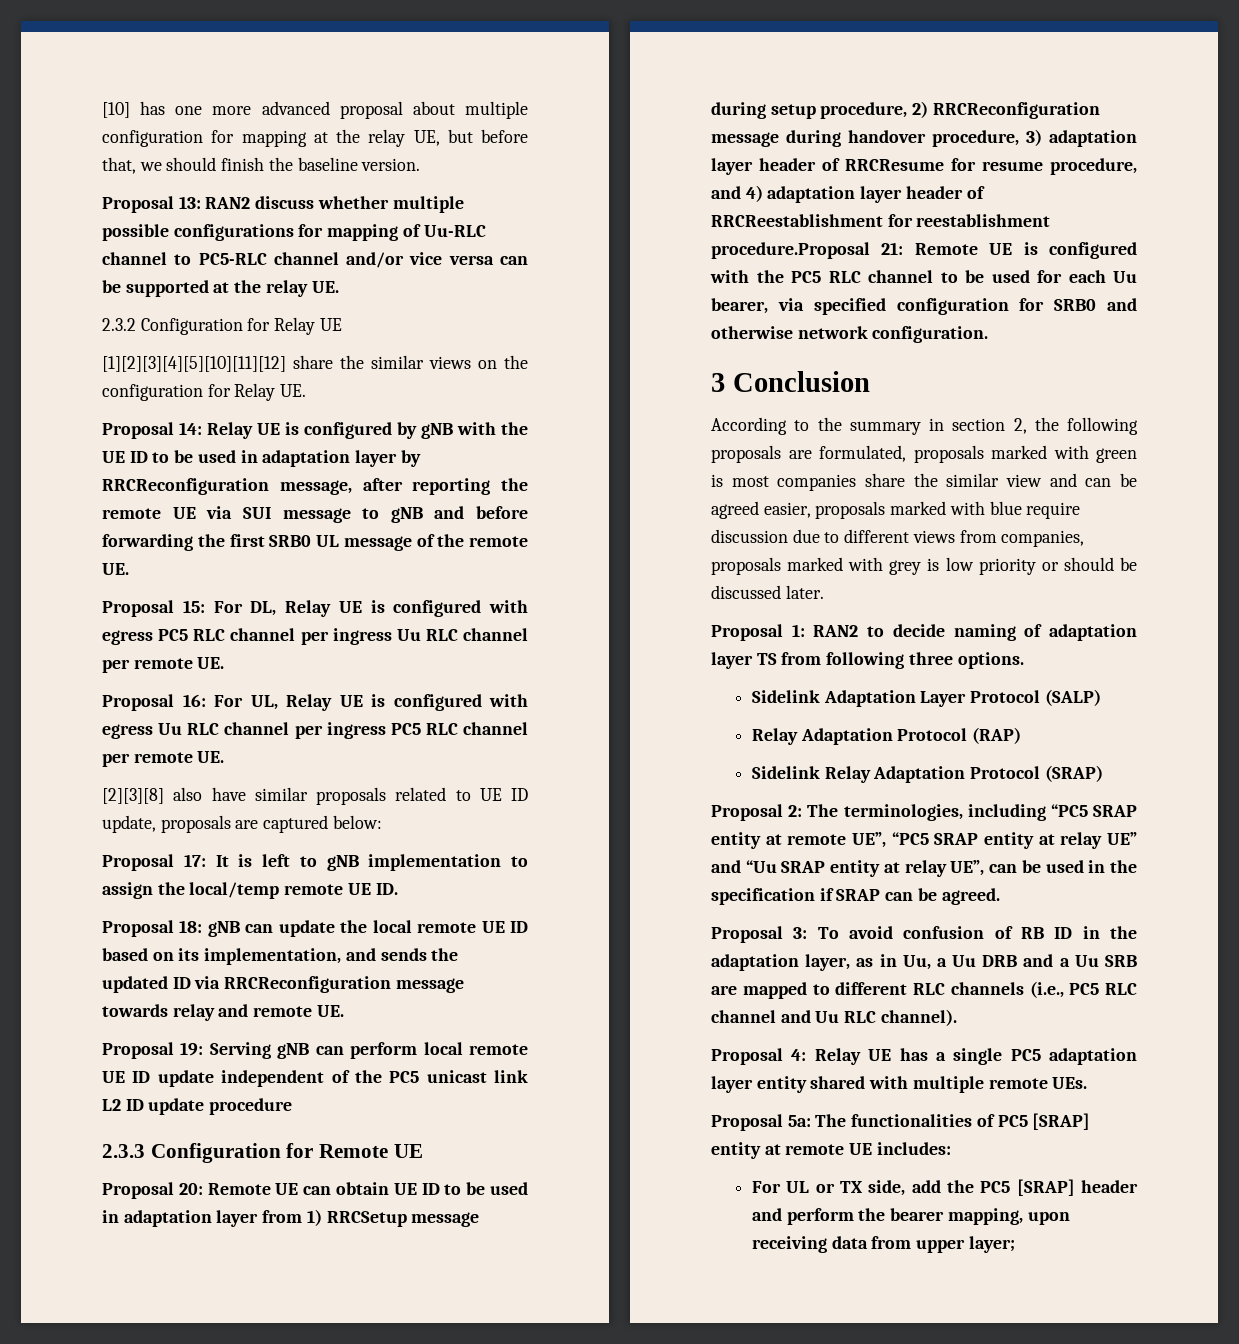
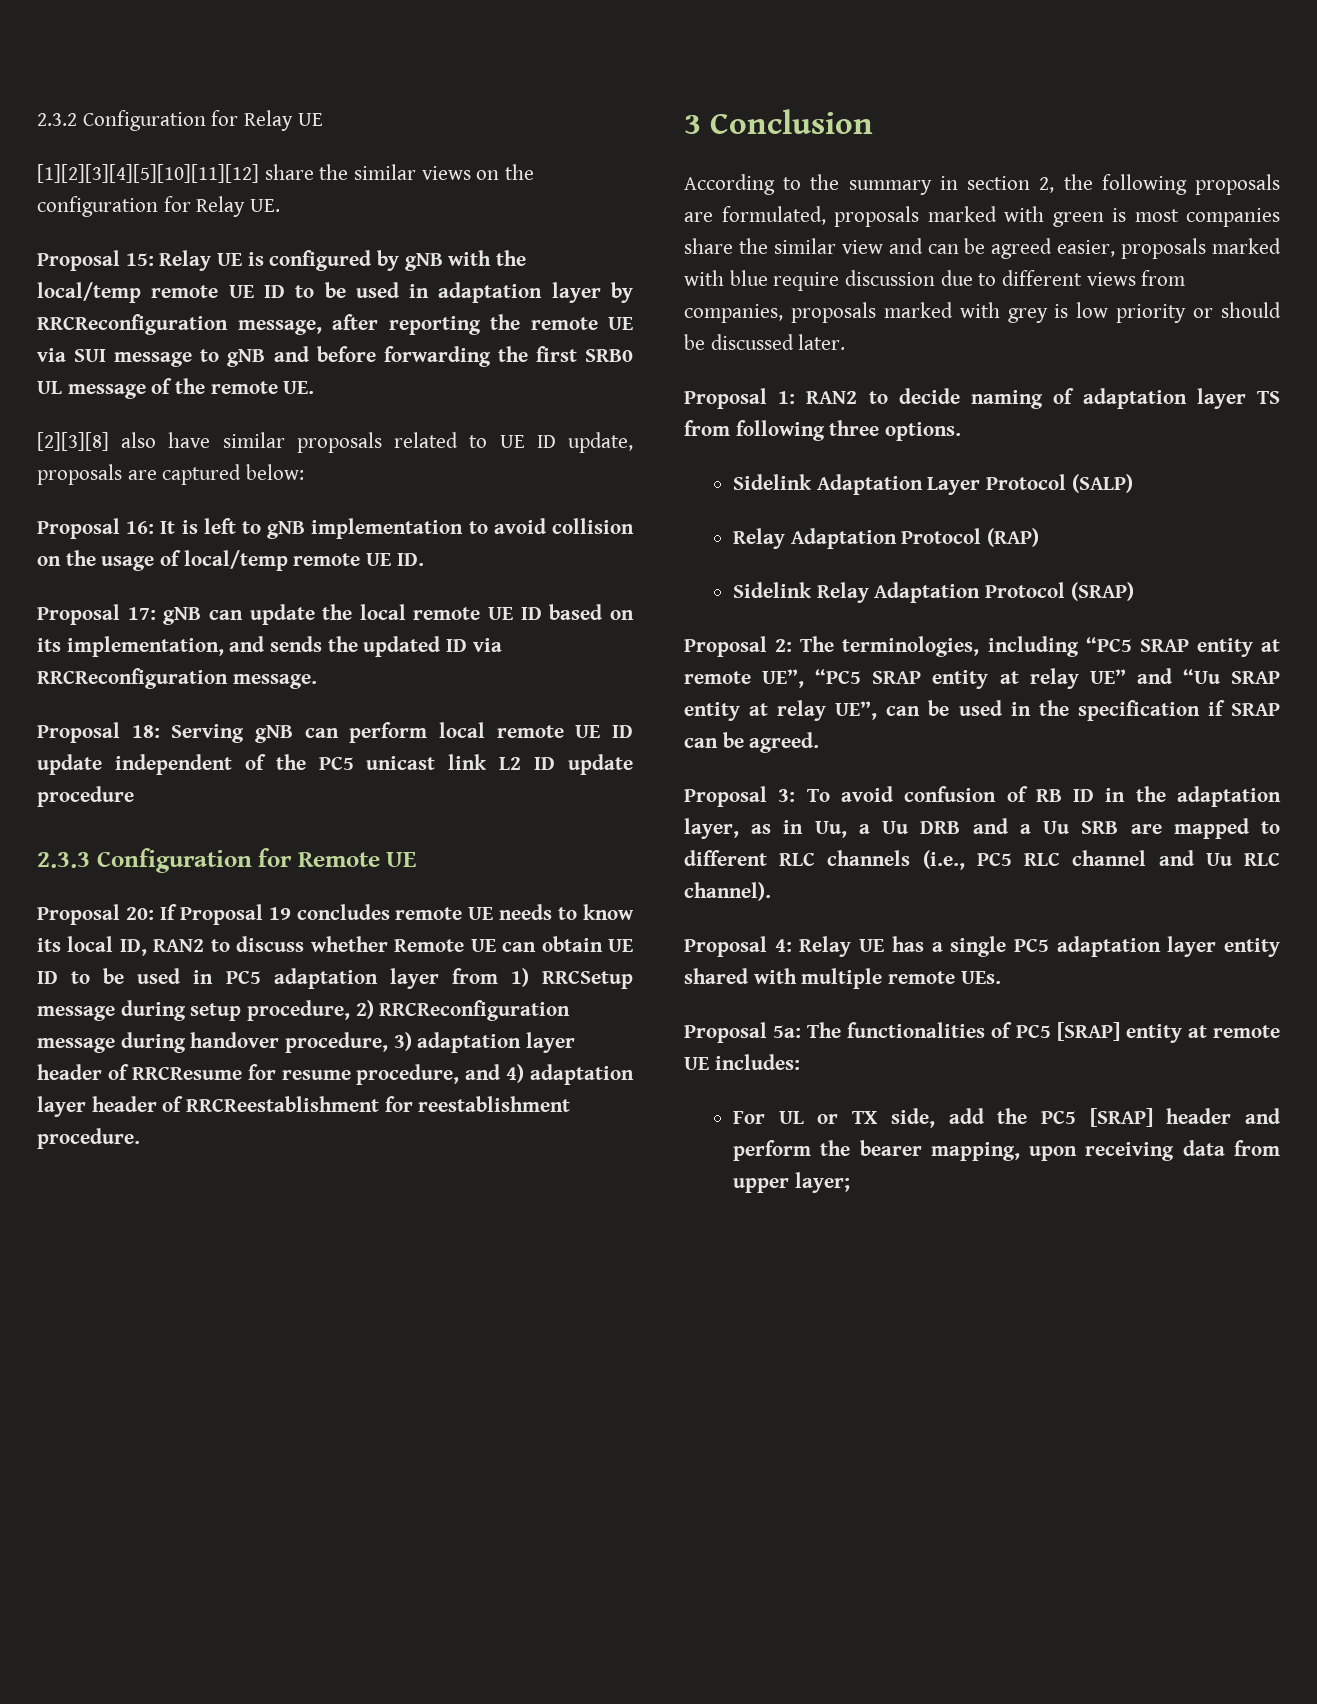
- [10] has one more advanced proposal about multiple configuration for mapping at the relay UE, but before that, we should finish the baseline version.
- Proposal 13: RAN2 discuss whether multiple possible configurations for mapping of Uu-RLC channel to PC5-RLC channel and/or vice versa can be supported at the relay UE.
- Proposal 14: Relay UE is configured by gNB with the UE ID to be used in adaptation layer by RRCReconfiguration message, after reporting the remote UE via SUI message to gNB and before forwarding the first SRB0 UL message of the remote UE.
+ Proposal 15: Relay UE is configured by gNB with the local/temp remote UE ID to be used in adaptation layer by RRCReconfiguration message, after reporting the remote UE via SUI message to gNB and before forwarding the first SRB0 UL message of the remote UE.
- Proposal 15: For DL, Relay UE is configured with egress PC5 RLC channel per ingress Uu RLC channel per remote UE.
- Proposal 16: For UL, Relay UE is configured with egress Uu RLC channel per ingress PC5 RLC channel per remote UE.
- Proposal 17: It is left to gNB implementation to assign the local/temp remote UE ID.
+ Proposal 16: It is left to gNB implementation to avoid collision on the usage of local/temp remote UE ID.
- Proposal 18: gNB can update the local remote UE ID based on its implementation, and sends the updated ID via RRCReconfiguration message towards relay and remote UE.
- Proposal 19: Serving gNB can perform local remote UE ID update independent of the PC5 unicast link L2 ID update procedure
+ Proposal 17: gNB can update the local remote UE ID based on its implementation, and sends the updated ID via RRCReconfiguration message.
+ Proposal 18: Serving gNB can perform local remote UE ID update independent of the PC5 unicast link L2 ID update procedure
- Proposal 20: Remote UE can obtain UE ID to be used in adaptation layer from 1) RRCSetup message during setup procedure, 2) RRCReconfiguration message during handover procedure, 3) adaptation layer header of RRCResume for resume procedure, and 4) adaptation layer header of RRCReestablishment for reestablishment procedure.Proposal 21: Remote UE is configured with the PC5 RLC channel to be used for each Uu bearer, via specified configuration for SRB0 and otherwise network configuration.
+ Proposal 20: If Proposal 19 concludes remote UE needs to know its local ID, RAN2 to discuss whether Remote UE can obtain UE ID to be used in PC5 adaptation layer from 1) RRCSetup message during setup procedure, 2) RRCReconfiguration message during handover procedure, 3) adaptation layer header of RRCResume for resume procedure, and 4) adaptation layer header of RRCReestablishment for reestablishment procedure.

